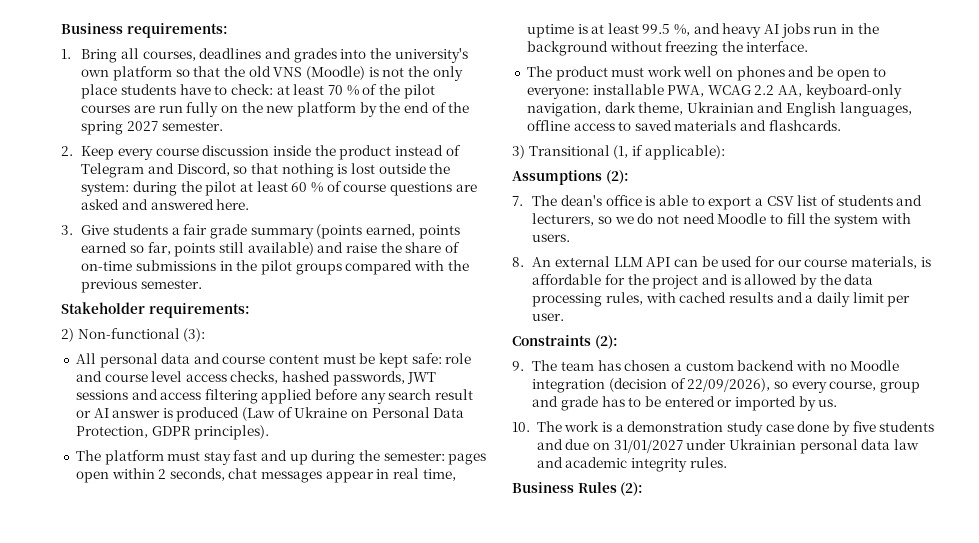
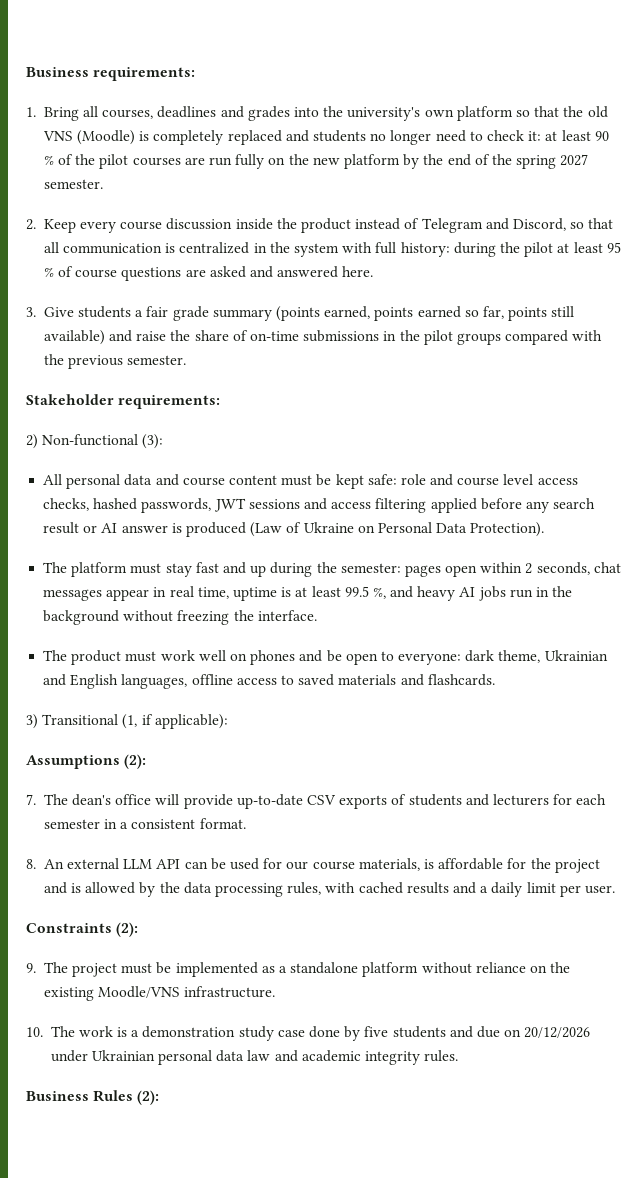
- 1. Bring all courses, deadlines and grades into the university's own platform so that the old VNS (Moodle) is not the only place students have to check: at least 70 % of the pilot courses are run fully on the new platform by the end of the spring 2027 semester.
+ 1. Bring all courses, deadlines and grades into the university's own platform so that the old VNS (Moodle) is completely replaced and students no longer need to check it: at least 90 % of the pilot courses are run fully on the new platform by the end of the spring 2027 semester.
- 2. Keep every course discussion inside the product instead of Telegram and Discord, so that nothing is lost outside the system: during the pilot at least 60 % of course questions are asked and answered here.
+ 2. Keep every course discussion inside the product instead of Telegram and Discord, so that all communication is centralized in the system with full history: during the pilot at least 95 % of course questions are asked and answered here.
- All personal data and course content must be kept safe: role and course level access checks, hashed passwords, JWT sessions and access filtering applied before any search result or AI answer is produced (Law of Ukraine on Personal Data Protection, GDPR principles).
+ All personal data and course content must be kept safe: role and course level access checks, hashed passwords, JWT sessions and access filtering applied before any search result or AI answer is produced (Law of Ukraine on Personal Data Protection).
- The product must work well on phones and be open to everyone: installable PWA, WCAG 2.2 AA, keyboard-only navigation, dark theme, Ukrainian and English languages, offline access to saved materials and flashcards.
+ The product must work well on phones and be open to everyone: dark theme, Ukrainian and English languages, offline access to saved materials and flashcards.
- 7. The dean's office is able to export a CSV list of students and lecturers, so we do not need Moodle to fill the system with users.
+ 7. The dean's office will provide up-to-date CSV exports of students and lecturers for each semester in a consistent format.
- 9. The team has chosen a custom backend with no Moodle integration (decision of 22/09/2026), so every course, group and grade has to be entered or imported by us.
+ 9. The project must be implemented as a standalone platform without reliance on the existing Moodle/VNS infrastructure.
- 10. The work is a demonstration study case done by five students and due on 31/01/2027 under Ukrainian personal data law and academic integrity rules.
+ 10. The work is a demonstration study case done by five students and due on 20/12/2026 under Ukrainian personal data law and academic integrity rules.

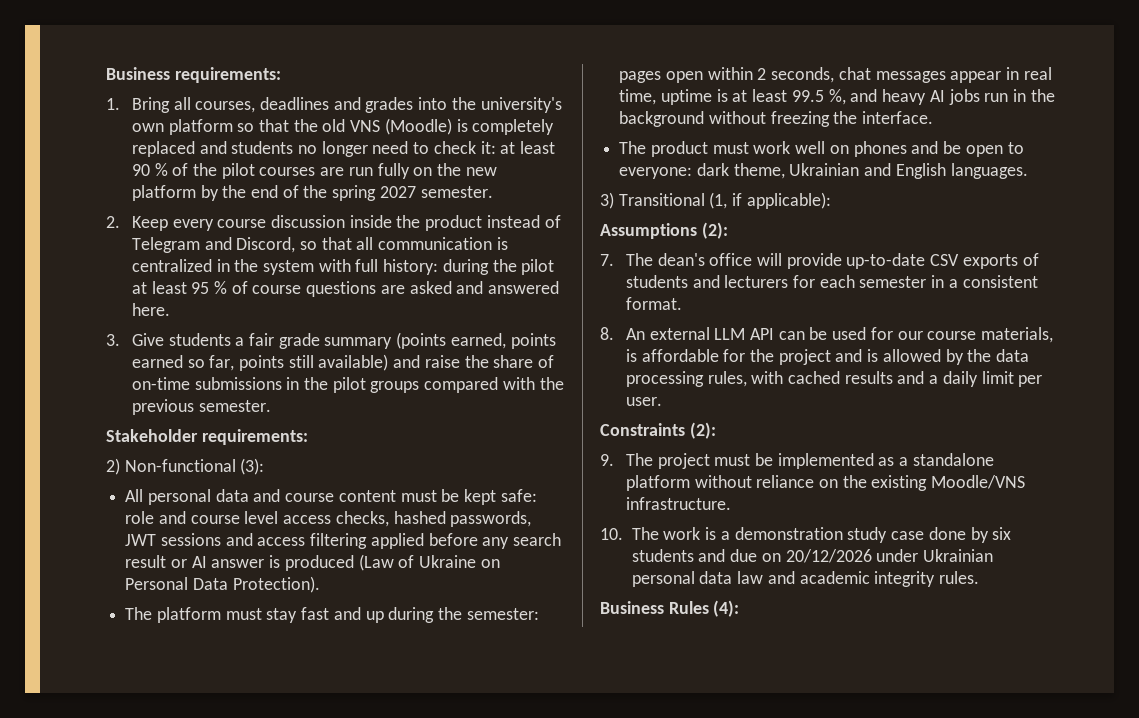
- The product must work well on phones and be open to everyone: dark theme, Ukrainian and English languages, offline access to saved materials and flashcards.
+ The product must work well on phones and be open to everyone: dark theme, Ukrainian and English languages.
- 10. The work is a demonstration study case done by five students and due on 20/12/2026 under Ukrainian personal data law and academic integrity rules.
+ 10. The work is a demonstration study case done by six students and due on 20/12/2026 under Ukrainian personal data law and academic integrity rules.
- Business Rules (2):
+ Business Rules (4):

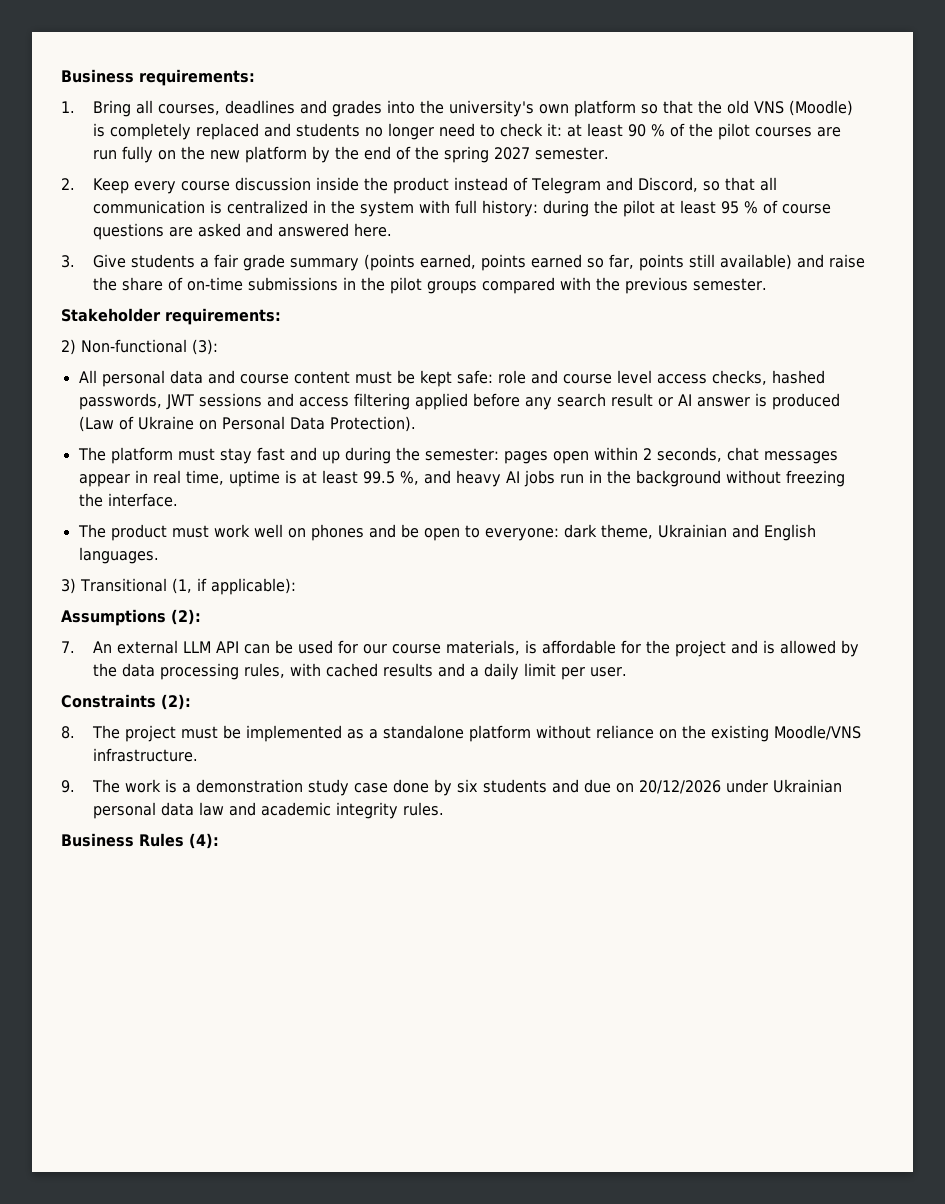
- 7. The dean's office will provide up-to-date CSV exports of students and lecturers for each semester in a consistent format.
- 8. An external LLM API can be used for our course materials, is affordable for the project and is allowed by the data processing rules, with cached results and a daily limit per user.
+ 7. An external LLM API can be used for our course materials, is affordable for the project and is allowed by the data processing rules, with cached results and a daily limit per user.
- 9. The project must be implemented as a standalone platform without reliance on the existing Moodle/VNS infrastructure.
+ 8. The project must be implemented as a standalone platform without reliance on the existing Moodle/VNS infrastructure.
- 10. The work is a demonstration study case done by six students and due on 20/12/2026 under Ukrainian personal data law and academic integrity rules.
+ 9. The work is a demonstration study case done by six students and due on 20/12/2026 under Ukrainian personal data law and academic integrity rules.

